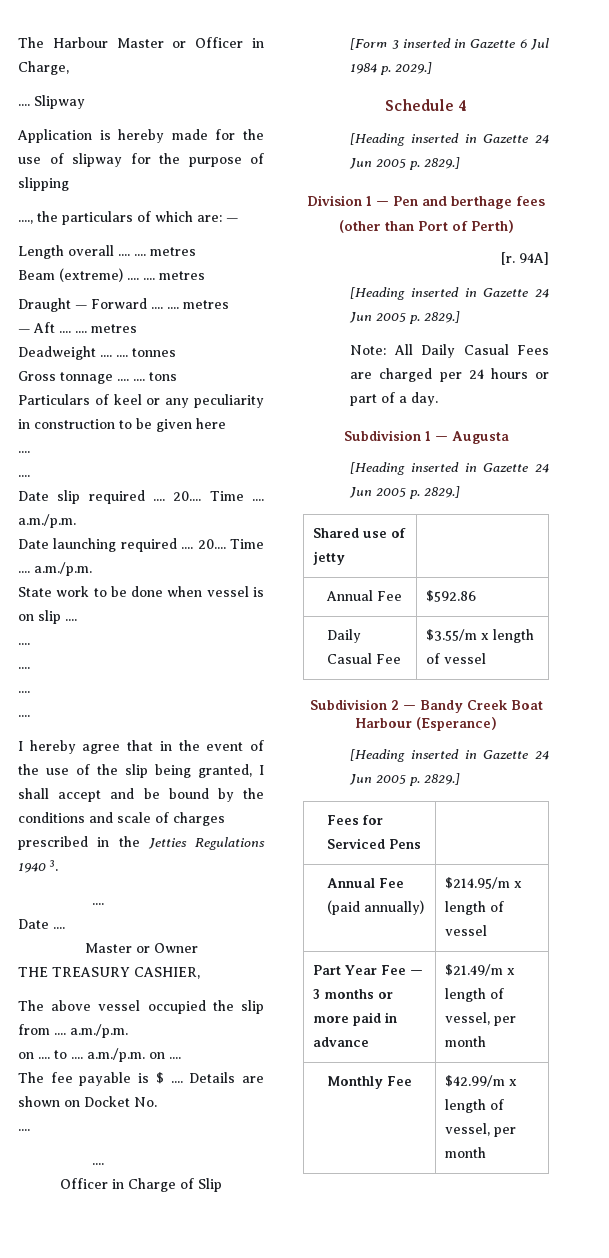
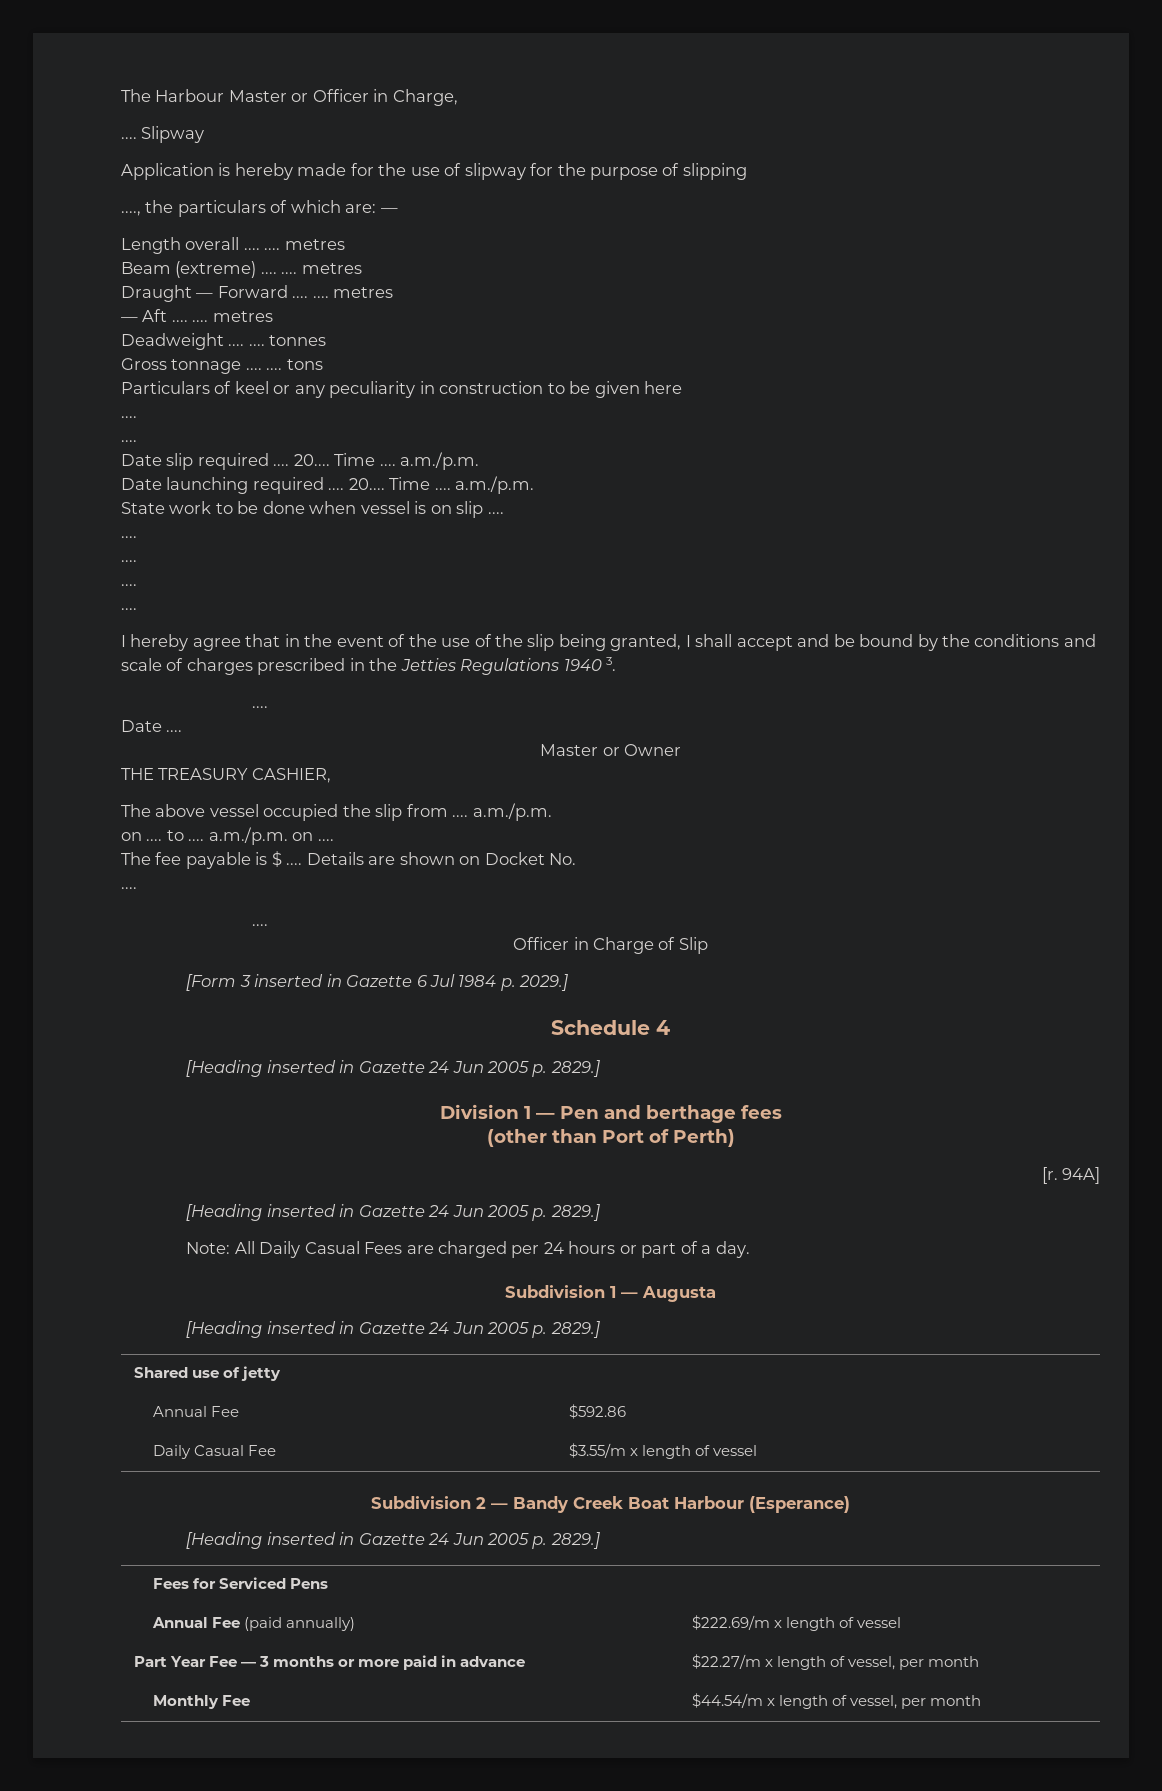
- Annual Fee (paid annually) | $214.95/m x length of vessel
+ Annual Fee (paid annually) | $222.69/m x length of vessel
- Part Year Fee — 3 months or more paid in advance | $21.49/m x length of vessel, per month
+ Part Year Fee — 3 months or more paid in advance | $22.27/m x length of vessel, per month
- Monthly Fee | $42.99/m x length of vessel, per month
+ Monthly Fee | $44.54/m x length of vessel, per month

